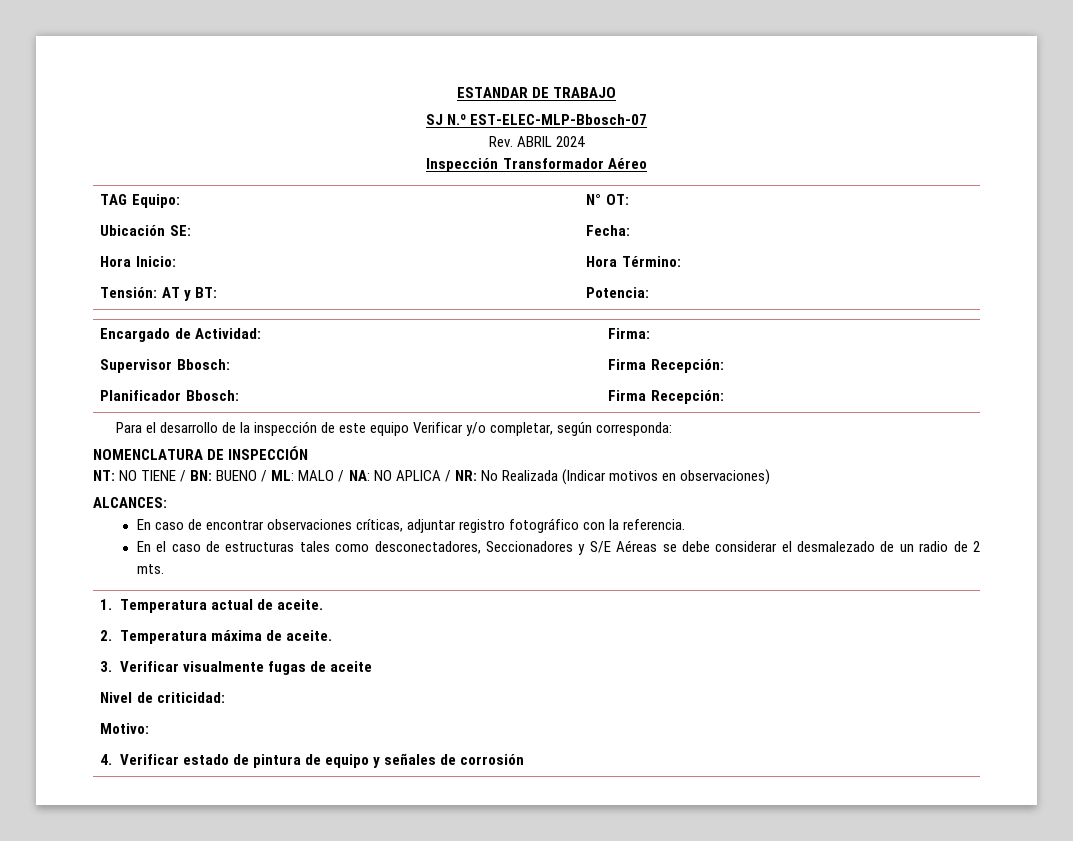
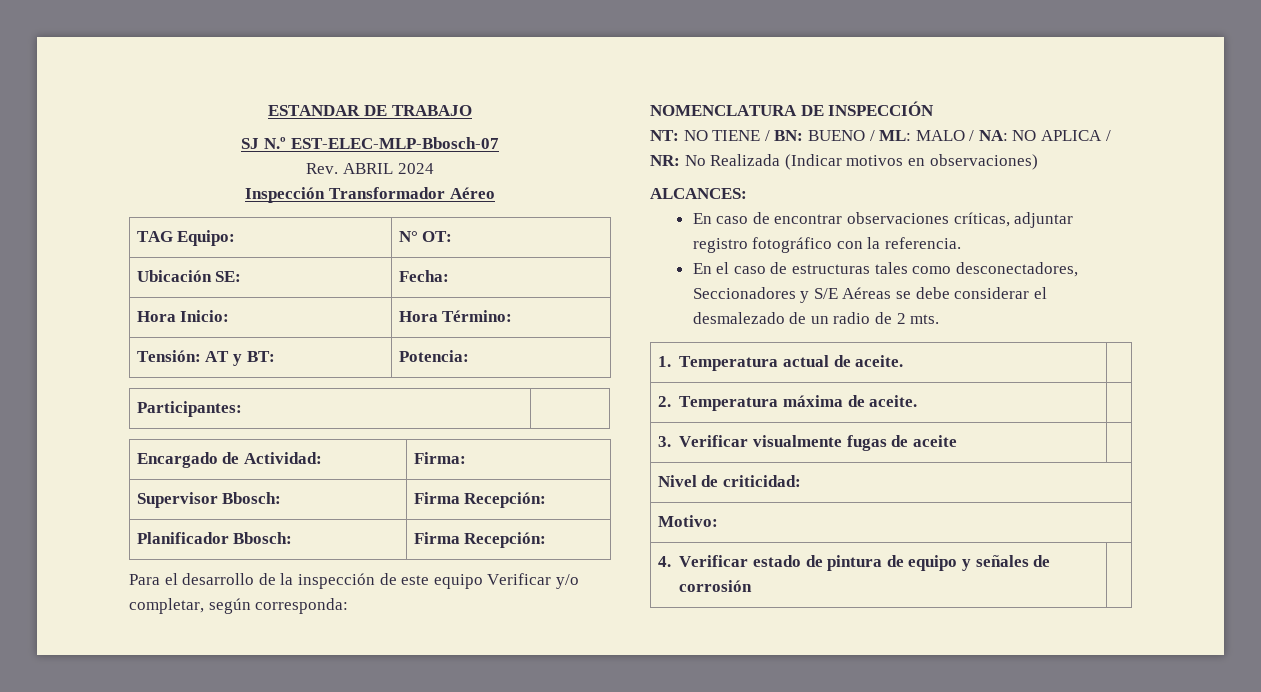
+ Participantes: |

